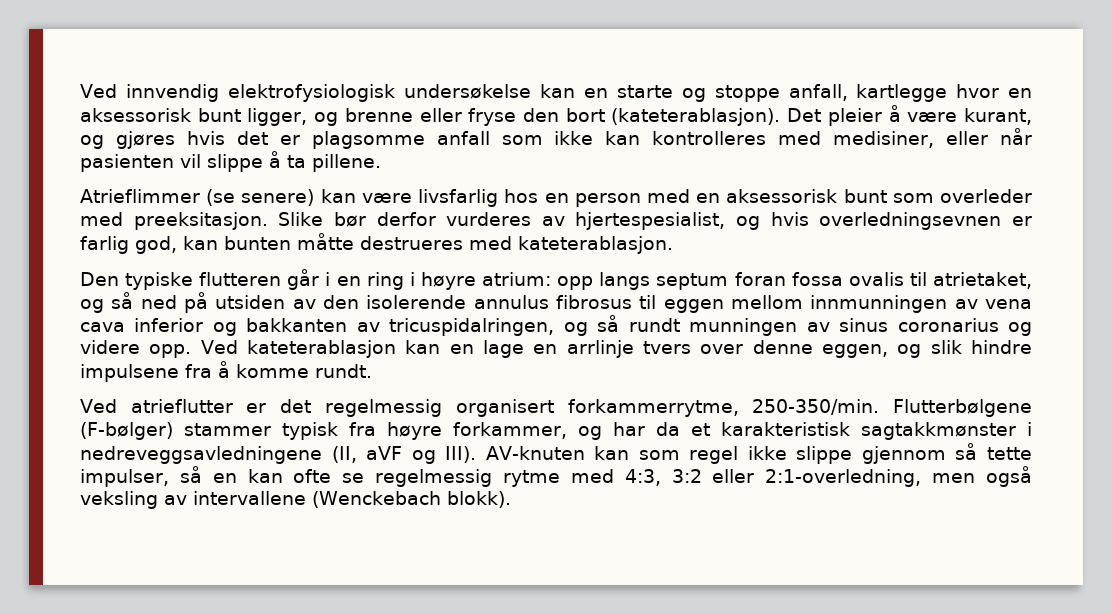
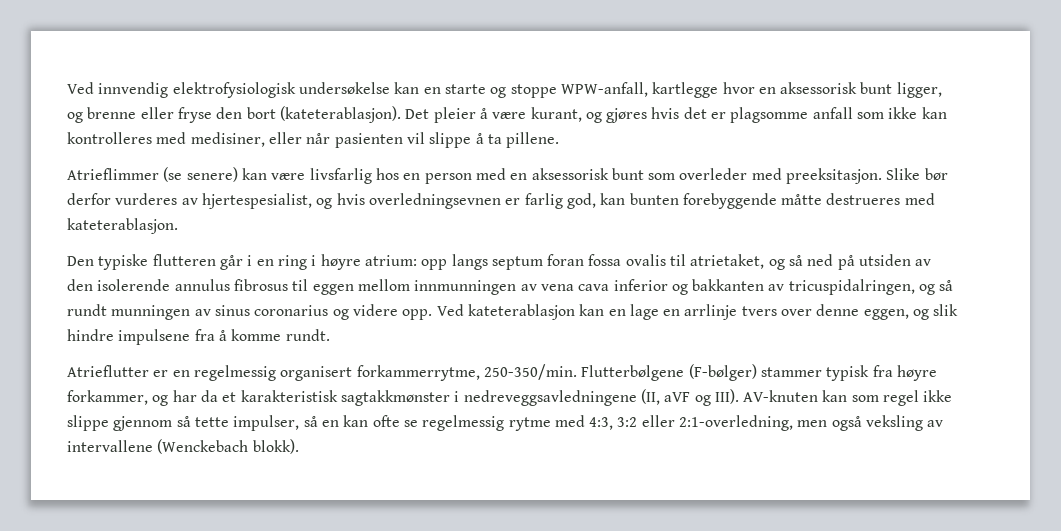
- Ved innvendig elektrofysiologisk undersøkelse kan en starte og stoppe anfall, kartlegge hvor en aksessorisk bunt ligger, og brenne eller fryse den bort (kateterablasjon).
+ Ved innvendig elektrofysiologisk undersøkelse kan en starte og stoppe WPW-anfall, kartlegge hvor en aksessorisk bunt ligger, og brenne eller fryse den bort (kateterablasjon).
- Slike bør derfor vurderes av hjertespesialist, og hvis overledningsevnen er farlig god, kan bunten måtte destrueres med kateterablasjon.
+ Slike bør derfor vurderes av hjertespesialist, og hvis overledningsevnen er farlig god, kan bunten forebyggende måtte destrueres med kateterablasjon.
- Ved atrieflutter er det regelmessig organisert forkammerrytme, 250-350/min.
+ Atrieflutter er en regelmessig organisert forkammerrytme, 250-350/min.

